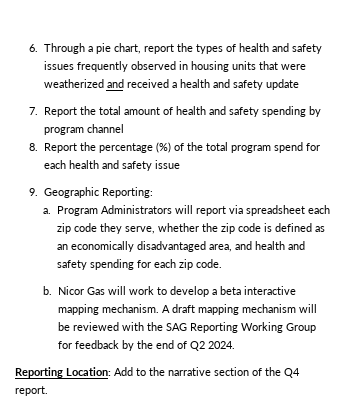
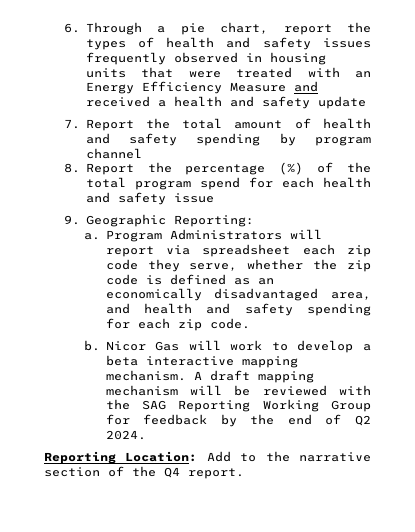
- 6. Through a pie chart, report the types of health and safety issues frequently observed in housing units that were weatherized and received a health and safety update
+ 6. Through a pie chart, report the types of health and safety issues frequently observed in housing units that were treated with an Energy Efficiency Measure and received a health and safety update

